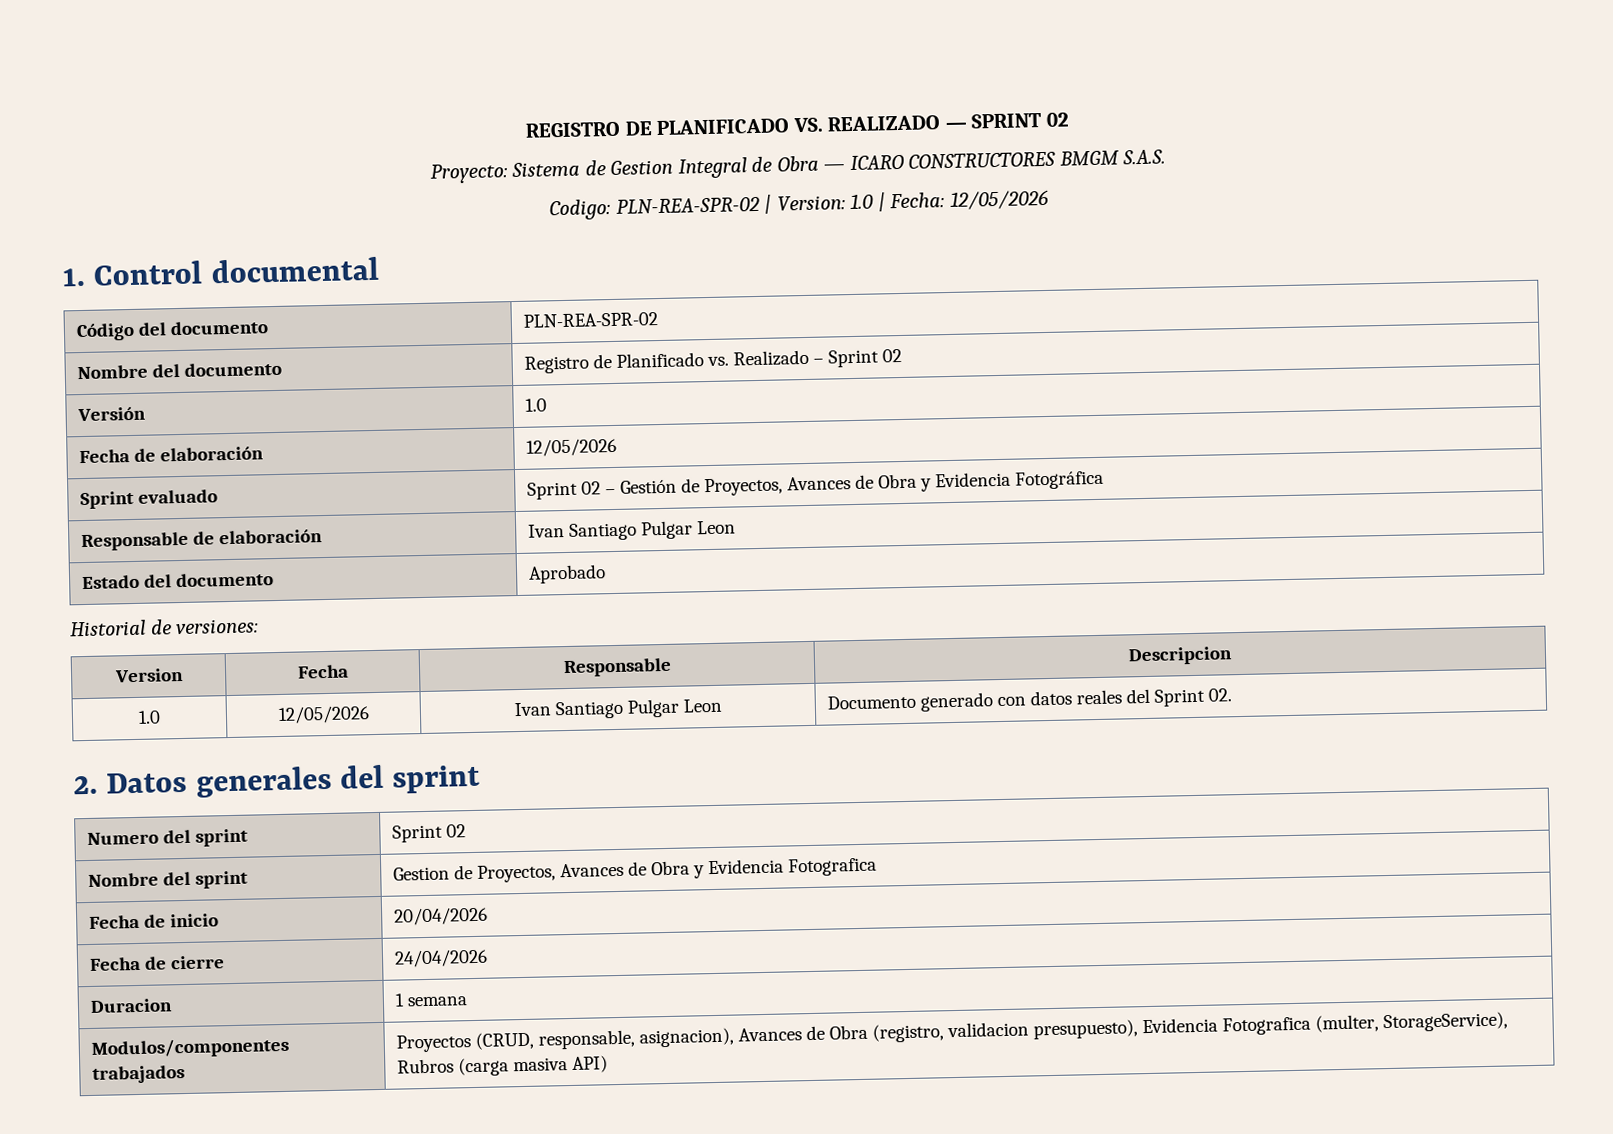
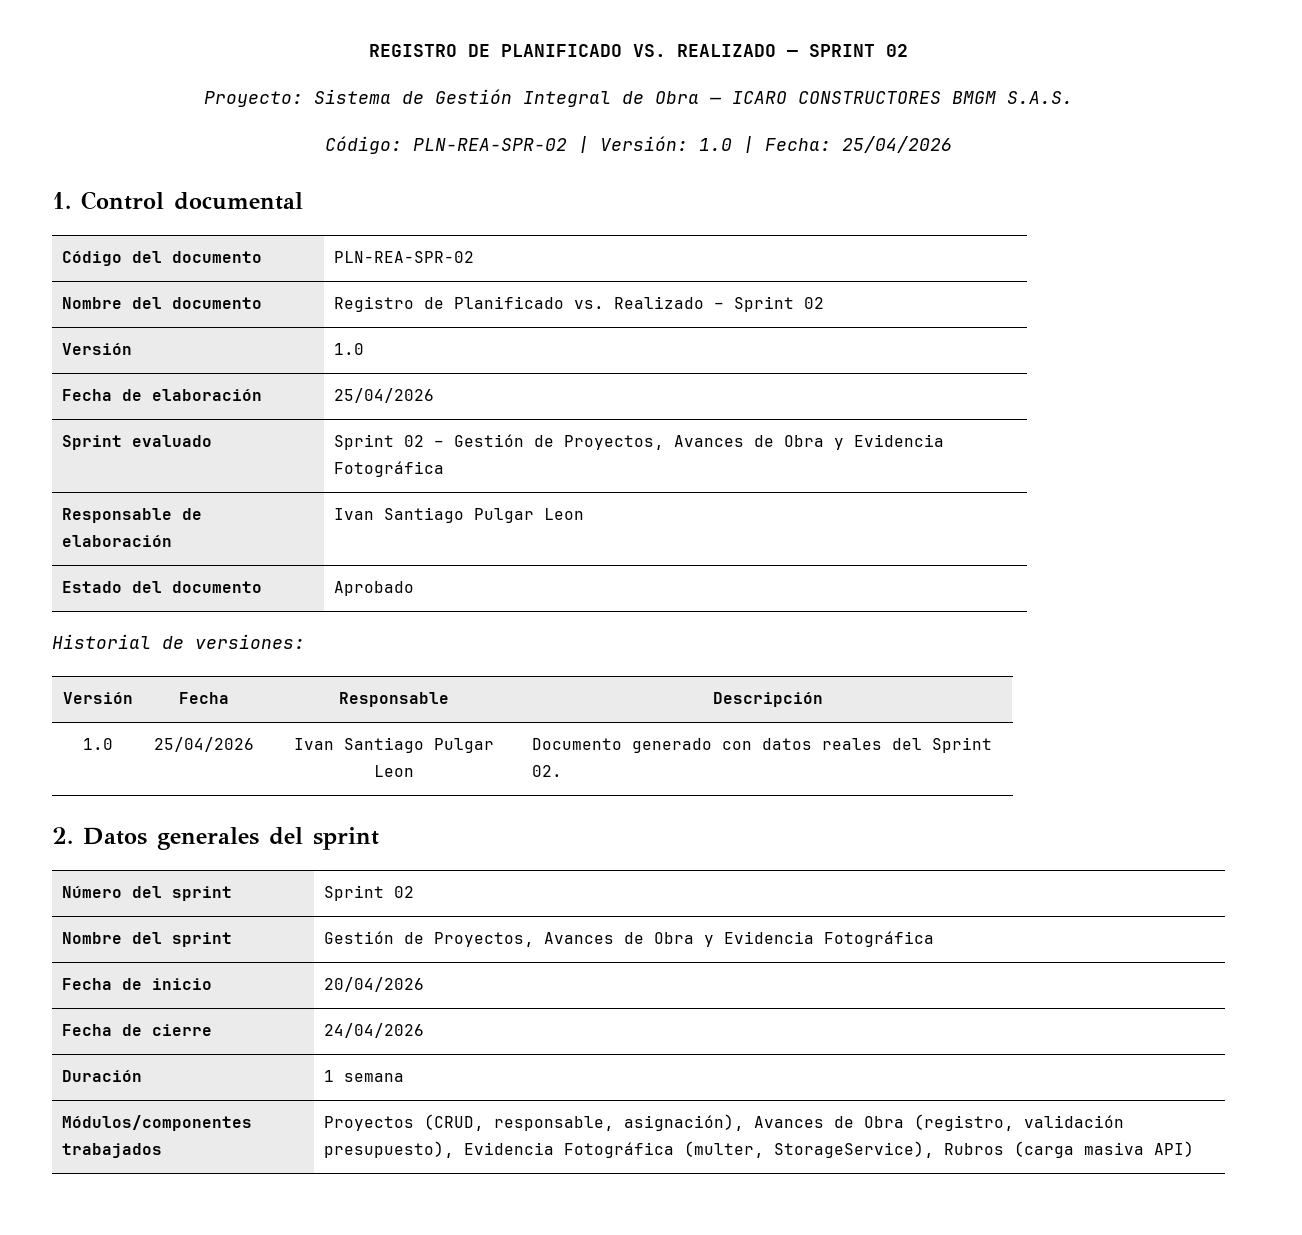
- Proyecto: Sistema de Gestion Integral de Obra — ICARO CONSTRUCTORES BMGM S.A.S.
+ Proyecto: Sistema de Gestión Integral de Obra — ICARO CONSTRUCTORES BMGM S.A.S.
- Codigo: PLN-REA-SPR-02 | Version: 1.0 | Fecha: 12/05/2026
+ Código: PLN-REA-SPR-02 | Versión: 1.0 | Fecha: 25/04/2026
- Fecha de elaboración | 12/05/2026
+ Fecha de elaboración | 25/04/2026
- Version | Fecha | Responsable | Descripcion
- 1.0 | 12/05/2026 | Ivan Santiago Pulgar Leon | Documento generado con datos reales del Sprint 02.
+ Versión | Fecha | Responsable | Descripción
+ 1.0 | 25/04/2026 | Ivan Santiago Pulgar Leon | Documento generado con datos reales del Sprint 02.
- Numero del sprint | Sprint 02
+ Número del sprint | Sprint 02
- Nombre del sprint | Gestion de Proyectos, Avances de Obra y Evidencia Fotografica
+ Nombre del sprint | Gestión de Proyectos, Avances de Obra y Evidencia Fotográfica
- Duracion | 1 semana
+ Duración | 1 semana
- Modulos/componentes trabajados | Proyectos (CRUD, responsable, asignacion), Avances de Obra (registro, validacion presupuesto), Evidencia Fotografica (multer, StorageService), Rubros (carga masiva API)
+ Módulos/componentes trabajados | Proyectos (CRUD, responsable, asignación), Avances de Obra (registro, validación presupuesto), Evidencia Fotográfica (multer, StorageService), Rubros (carga masiva API)

